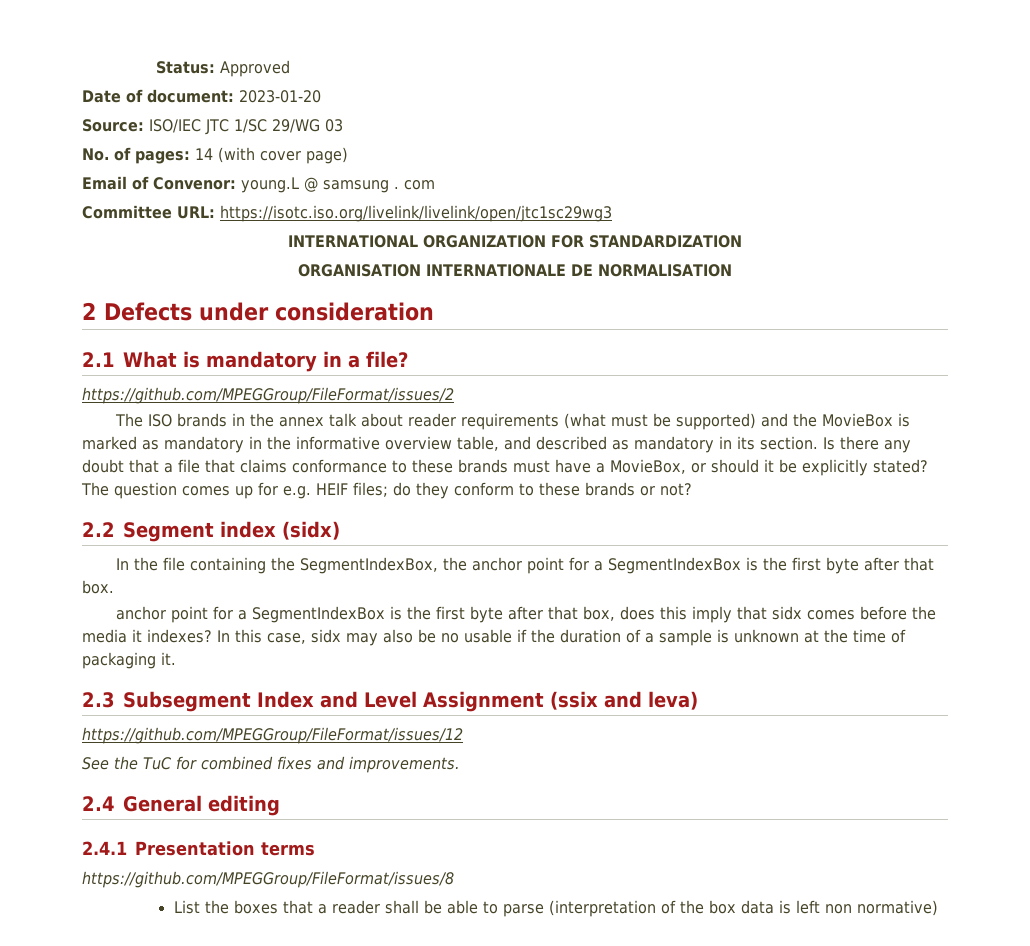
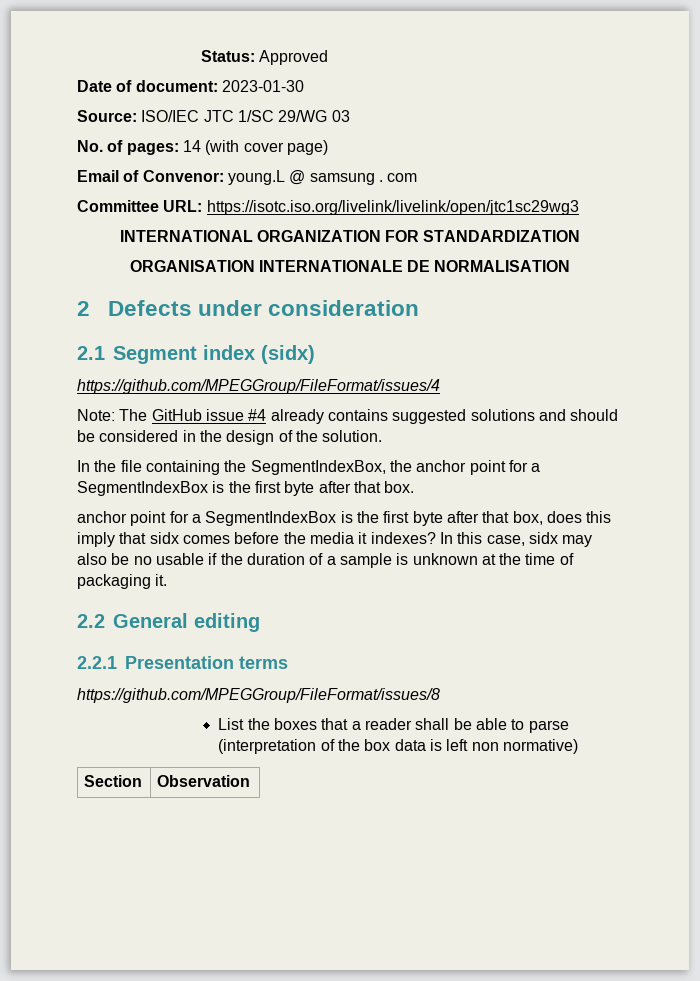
- Date of document: 2023-01-20
+ Date of document: 2023-01-30
- 2.1 What is mandatory in a file?
- https://github.com/MPEGGroup/FileFormat/issues/2
- The ISO brands in the annex talk about reader requirements (what must be supported) and the MovieBox is marked as mandatory in the informative overview table, and described as mandatory in its section. Is there any doubt that a file that claims conformance to these brands must have a MovieBox, or should it be explicitly stated? The question comes up for e.g. HEIF files; do they conform to these brands or not?
- 2.2 Segment index (sidx)
+ 2.1 Segment index (sidx)
+ https://github.com/MPEGGroup/FileFormat/issues/4
+ Note: The GitHub issue #4 already contains suggested solutions and should be considered in the design of the solution.
- 2.3 Subsegment Index and Level Assignment (ssix and leva)
- https://github.com/MPEGGroup/FileFormat/issues/12
- See the TuC for combined fixes and improvements.
- 2.4 General editing
+ 2.2 General editing
- 2.4.1 Presentation terms
+ 2.2.1 Presentation terms
+ Section | Observation

